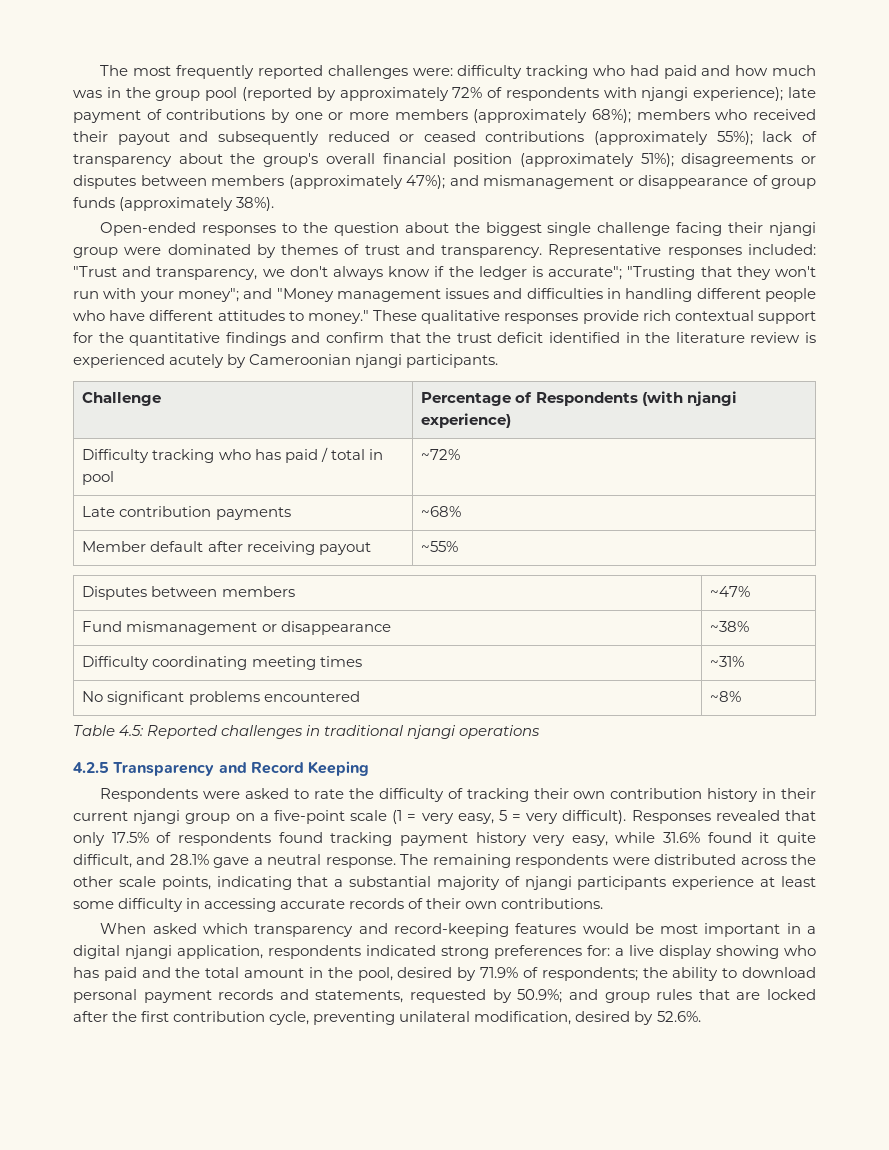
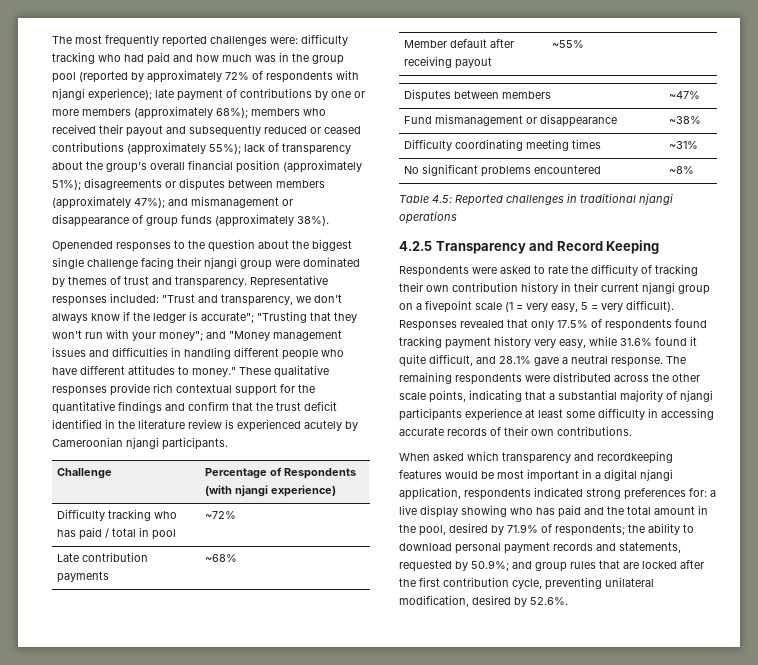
- Open-ended responses to the question about the biggest single challenge facing their njangi group were dominated by themes of trust and transparency.
+ Openended responses to the question about the biggest single challenge facing their njangi group were dominated by themes of trust and transparency.
- Respondents were asked to rate the difficulty of tracking their own contribution history in their current njangi group on a five-point scale (1 = very easy, 5 = very difficult).
+ Respondents were asked to rate the difficulty of tracking their own contribution history in their current njangi group on a fivepoint scale (1 = very easy, 5 = very difficult).
- When asked which transparency and record-keeping features would be most important in a digital njangi application, respondents indicated strong preferences for:
+ When asked which transparency and recordkeeping features would be most important in a digital njangi application, respondents indicated strong preferences for:

